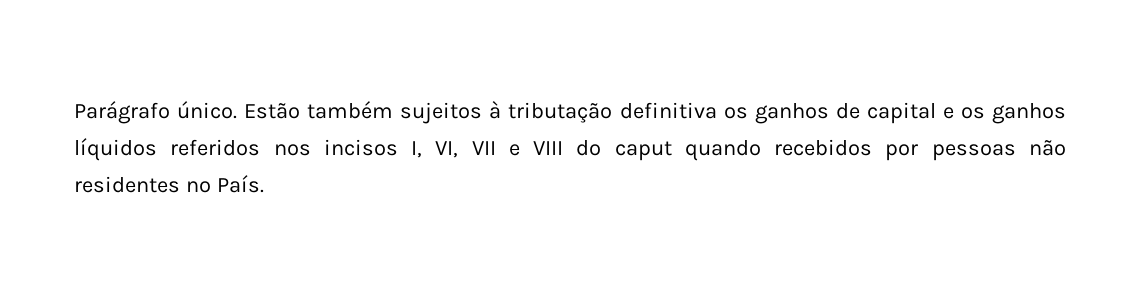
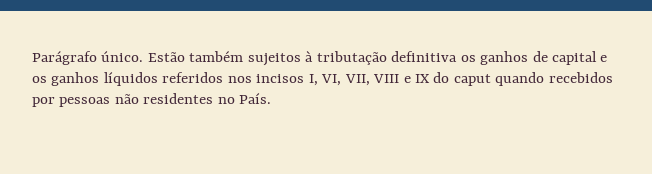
- Estão também sujeitos à tributação definitiva os ganhos de capital e os ganhos líquidos referidos nos incisos I, VI, VII e VIII do caput quando recebidos por pessoas não residentes no País.
+ Estão também sujeitos à tributação definitiva os ganhos de capital e os ganhos líquidos referidos nos incisos I, VI, VII, VIII e IX do caput quando recebidos por pessoas não residentes no País.

